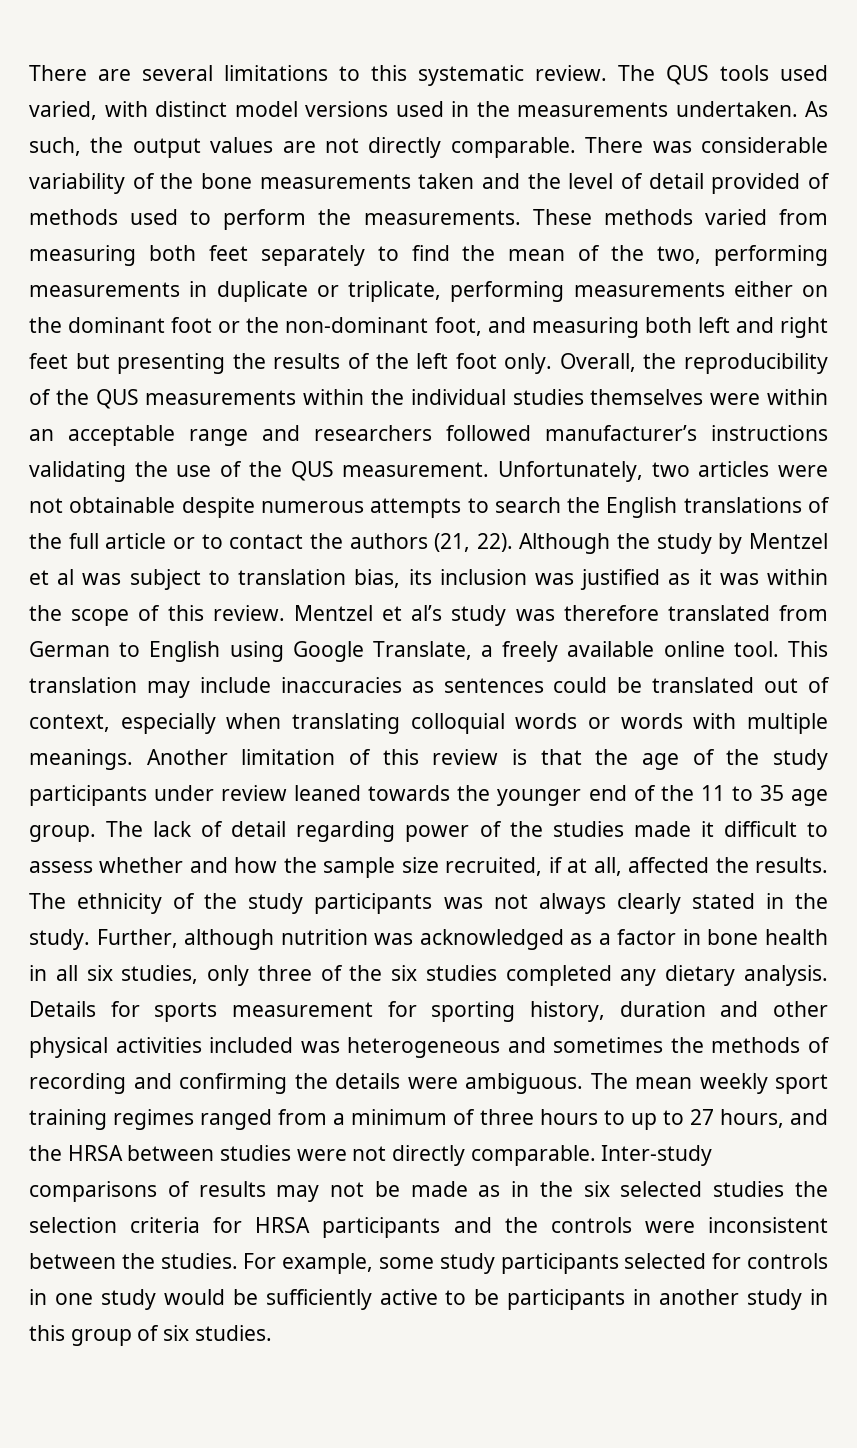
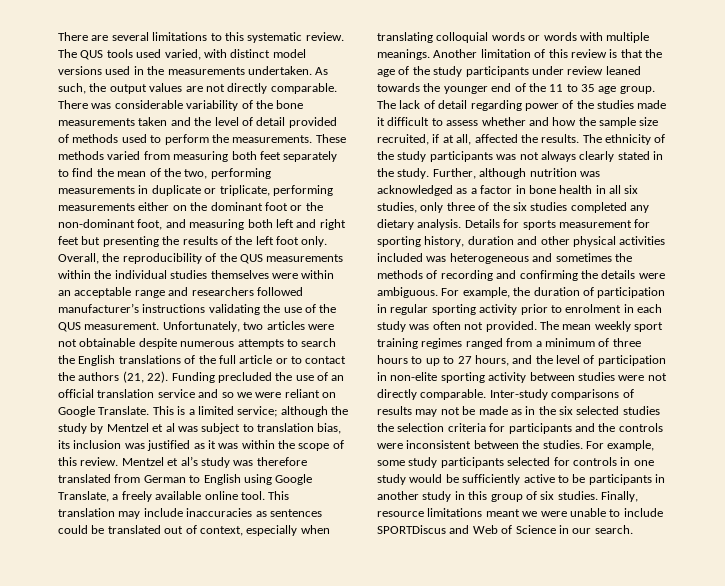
- Although the study by Mentzel et al was subject to translation bias, its inclusion was justified as it was within the scope of this review.
+ Funding precluded the use of an official translation service and so we were reliant on Google Translate. This is a limited service; although the study by Mentzel et al was subject to translation bias, its inclusion was justified as it was within the scope of this review.
+ For example, the duration of participation in regular sporting activity prior to enrolment in each study was often not provided.
- The mean weekly sport training regimes ranged from a minimum of three hours to up to 27 hours, and the HRSA between studies were not directly comparable.
+ The mean weekly sport training regimes ranged from a minimum of three hours to up to 27 hours, and the level of participation in non-elite sporting activity between studies were not directly comparable.
- Inter-study comparisons of results may not be made as in the six selected studies the selection criteria for HRSA participants and the controls were inconsistent between the studies.
+ Inter-study comparisons of results may not be made as in the six selected studies the selection criteria for participants and the controls were inconsistent between the studies.
+ Finally, resource limitations meant we were unable to include SPORTDiscus and Web of Science in our search.

